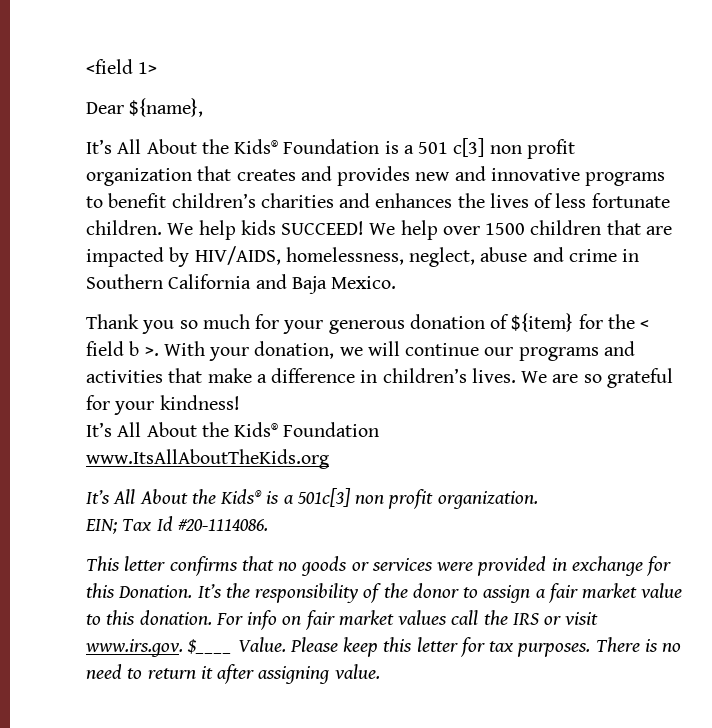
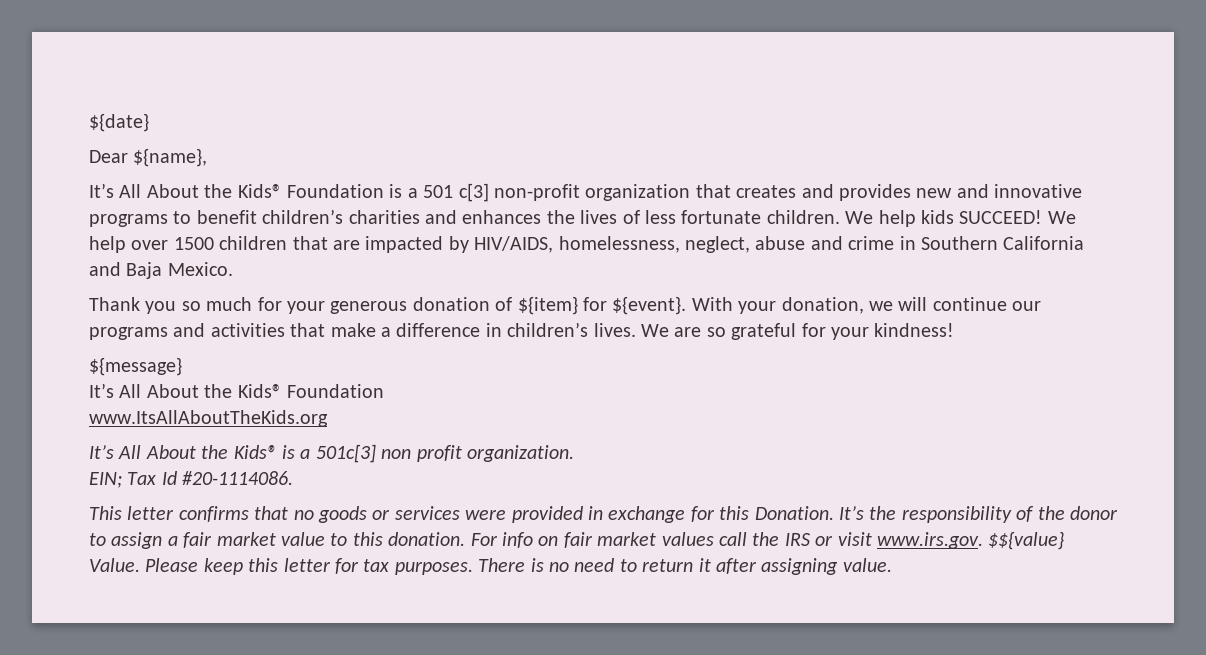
- <field 1>
+ ${date}
- It’s All About the Kids® Foundation is a 501 c[3] non profit organization that creates and provides new and innovative programs to benefit children’s charities and enhances the lives of less fortunate children.
+ It’s All About the Kids® Foundation is a 501 c[3] non-profit organization that creates and provides new and innovative programs to benefit children’s charities and enhances the lives of less fortunate children.
- Thank you so much for your generous donation of ${item} for the < field b >.
+ Thank you so much for your generous donation of ${item} for ${event}.
+ ${message}
- For info on fair market values call the IRS or visit www.irs.gov. $____ Value.
+ For info on fair market values call the IRS or visit www.irs.gov. $${value} Value.

